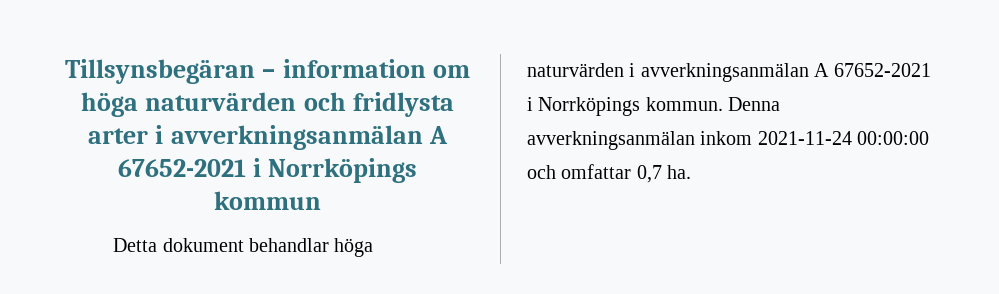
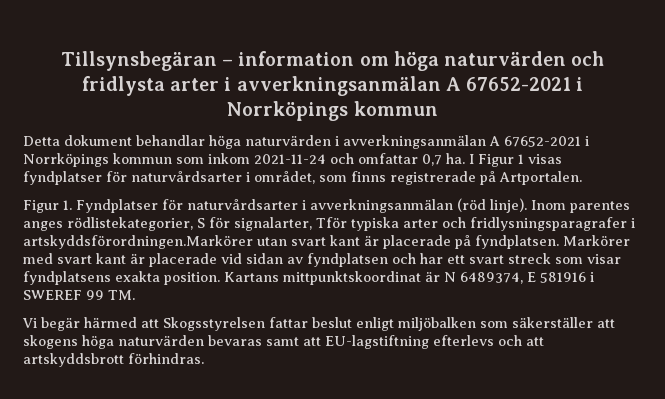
- Detta dokument behandlar höga naturvärden i avverkningsanmälan A 67652-2021 i Norrköpings kommun. Denna avverkningsanmälan inkom 2021-11-24 00:00:00 och omfattar 0,7 ha.
+ Detta dokument behandlar höga naturvärden i avverkningsanmälan A 67652-2021 i Norrköpings kommun som inkom 2021-11-24 och omfattar 0,7 ha.
+ I Figur 1 visas fyndplatser för naturvårdsarter i området, som finns registrerade på Artportalen.
+ Figur 1. Fyndplatser för naturvårdsarter i avverkningsanmälan (röd linje). Inom parentes anges rödlistekategorier, S för signalarter, Tför typiska arter och fridlysningsparagrafer i artskyddsförordningen.Markörer utan svart kant är placerade på fyndplatsen. Markörer med svart kant är placerade vid sidan av fyndplatsen och har ett svart streck som visar fyndplatsens exakta position. Kartans mittpunktskoordinat är N 6489374, E 581916 i SWEREF 99 TM.
+ Vi begär härmed att Skogsstyrelsen fattar beslut enligt miljöbalken som säkerställer att skogens höga naturvärden bevaras samt att EU-lagstiftning efterlevs och att artskyddsbrott förhindras.

